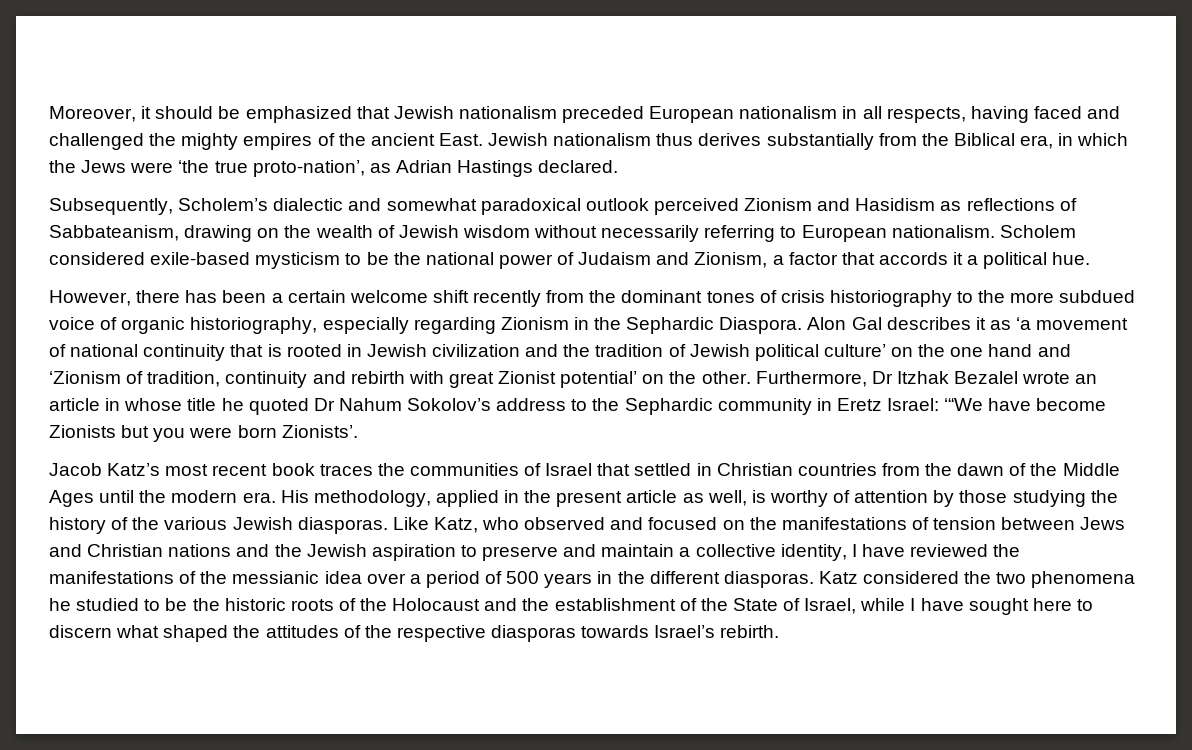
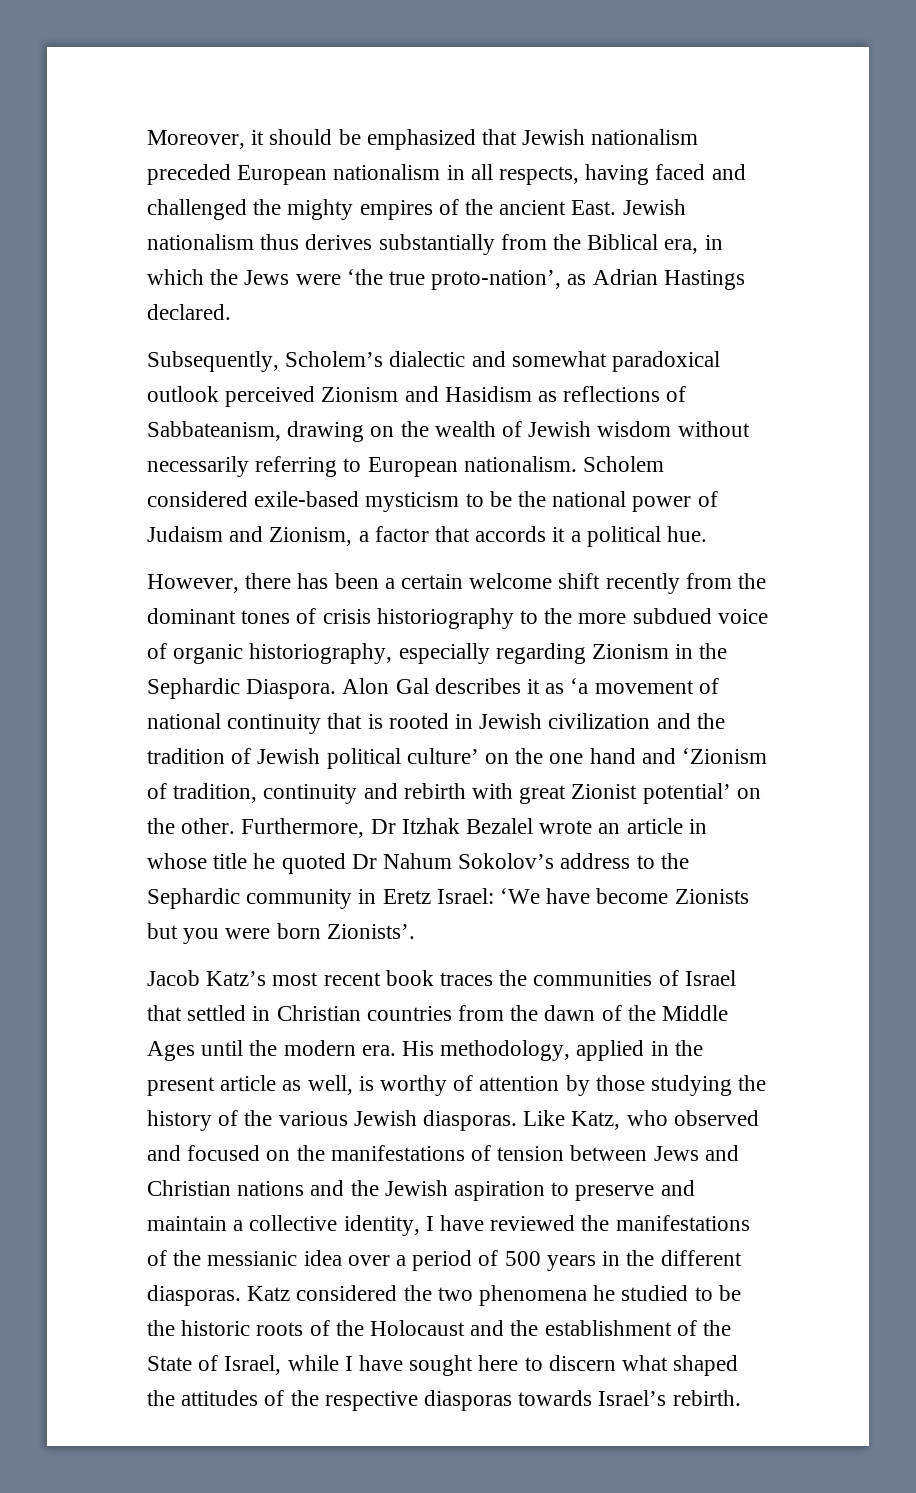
- Furthermore, Dr Itzhak Bezalel wrote an article in whose title he quoted Dr Nahum Sokolov’s address to the Sephardic community in Eretz Israel: ‘“We have become Zionists but you were born Zionists’.
+ Furthermore, Dr Itzhak Bezalel wrote an article in whose title he quoted Dr Nahum Sokolov’s address to the Sephardic community in Eretz Israel: ‘We have become Zionists but you were born Zionists’.

